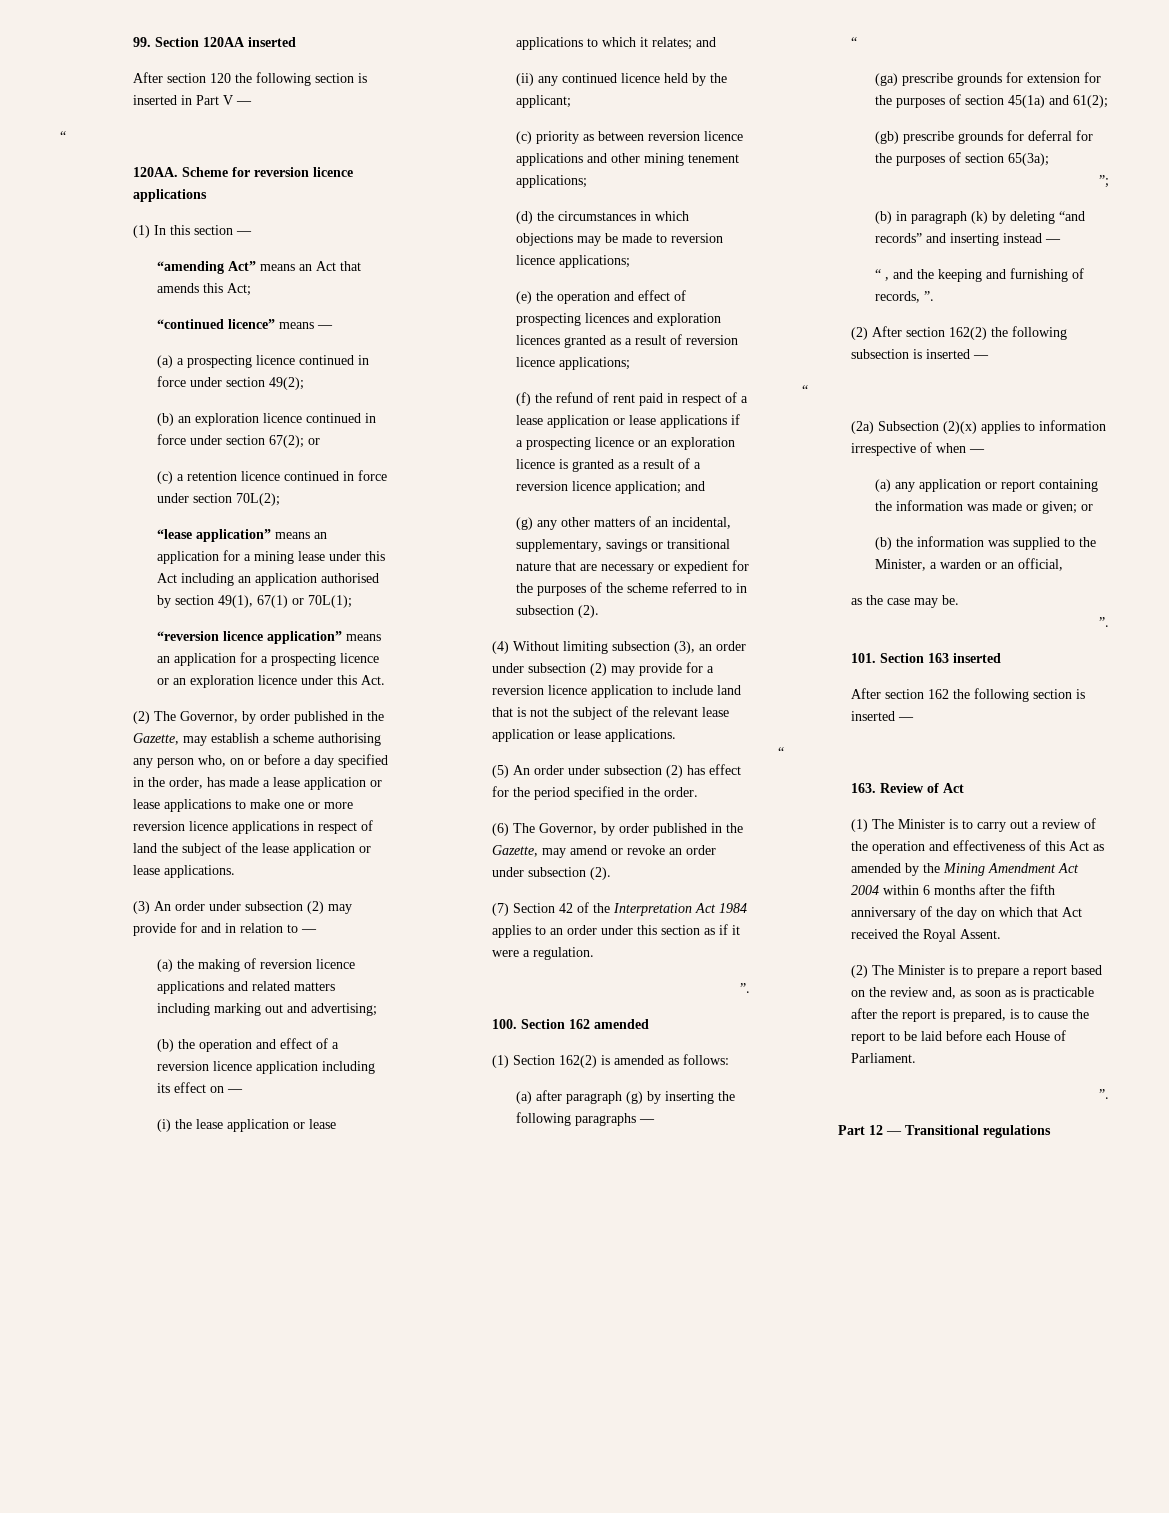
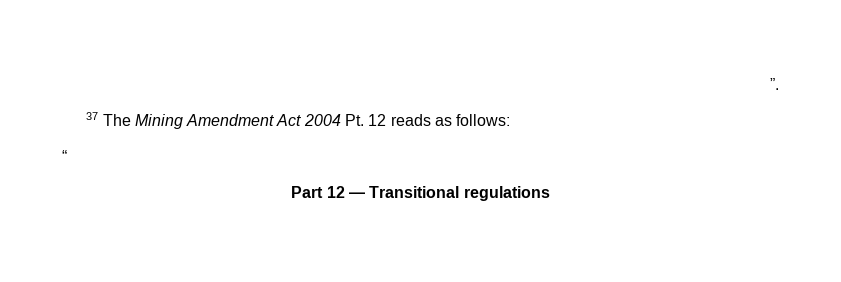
- 99. Section 120AA inserted
- After section 120 the following section is inserted in Part V —
+ ”.
+ 37 The Mining Amendment Act 2004 Pt. 12 reads as follows:
  “
- 120AA. Scheme for reversion licence applications
- (1) In this section —
- “amending Act” means an Act that amends this Act;
- “continued licence” means —
- (a) a prospecting licence continued in force under section 49(2);
- (b) an exploration licence continued in force under section 67(2); or
- (c) a retention licence continued in force under section 70L(2);
- “lease application” means an application for a mining lease under this Act including an application authorised by section 49(1), 67(1) or 70L(1);
- “reversion licence application” means an application for a prospecting licence or an exploration licence under this Act.
- (2) The Governor, by order published in the Gazette, may establish a scheme authorising any person who, on or before a day specified in the order, has made a lease application or lease applications to make one or more reversion licence applications in respect of land the subject of the lease application or lease applications.
- (3) An order under subsection (2) may provide for and in relation to —
- (a) the making of reversion licence applications and related matters including marking out and advertising;
- (b) the operation and effect of a reversion licence application including its effect on —
- (i) the lease application or lease applications to which it relates; and
- (ii) any continued licence held by the applicant;
- (c) priority as between reversion licence applications and other mining tenement applications;
- (d) the circumstances in which objections may be made to reversion licence applications;
- (e) the operation and effect of prospecting licences and exploration licences granted as a result of reversion licence applications;
- (f) the refund of rent paid in respect of a lease application or lease applications if a prospecting licence or an exploration licence is granted as a result of a reversion licence application; and
- (g) any other matters of an incidental, supplementary, savings or transitional nature that are necessary or expedient for the purposes of the scheme referred to in subsection (2).
- (4) Without limiting subsection (3), an order under subsection (2) may provide for a reversion licence application to include land that is not the subject of the relevant lease application or lease applications.
- (5) An order under subsection (2) has effect for the period specified in the order.
- (6) The Governor, by order published in the Gazette, may amend or revoke an order under subsection (2).
- (7) Section 42 of the Interpretation Act 1984 applies to an order under this section as if it were a regulation.
- ”.
- 100. Section 162 amended
- (1) Section 162(2) is amended as follows:
- (a) after paragraph (g) by inserting the following paragraphs —
- “
- (ga) prescribe grounds for extension for the purposes of section 45(1a) and 61(2);
- (gb) prescribe grounds for deferral for the purposes of section 65(3a);
- ”;
- (b) in paragraph (k) by deleting “and records” and inserting instead —
- “ , and the keeping and furnishing of records, ”.
- (2) After section 162(2) the following subsection is inserted —
- “
- (2a) Subsection (2)(x) applies to information irrespective of when —
- (a) any application or report containing the information was made or given; or
- (b) the information was supplied to the Minister, a warden or an official,
- as the case may be.
- ”.
- 101. Section 163 inserted
- After section 162 the following section is inserted —
- “
- 163. Review of Act
- (1) The Minister is to carry out a review of the operation and effectiveness of this Act as amended by the Mining Amendment Act 2004 within 6 months after the fifth anniversary of the day on which that Act received the Royal Assent.
- (2) The Minister is to prepare a report based on the review and, as soon as is practicable after the report is prepared, is to cause the report to be laid before each House of Parliament.
- ”.

